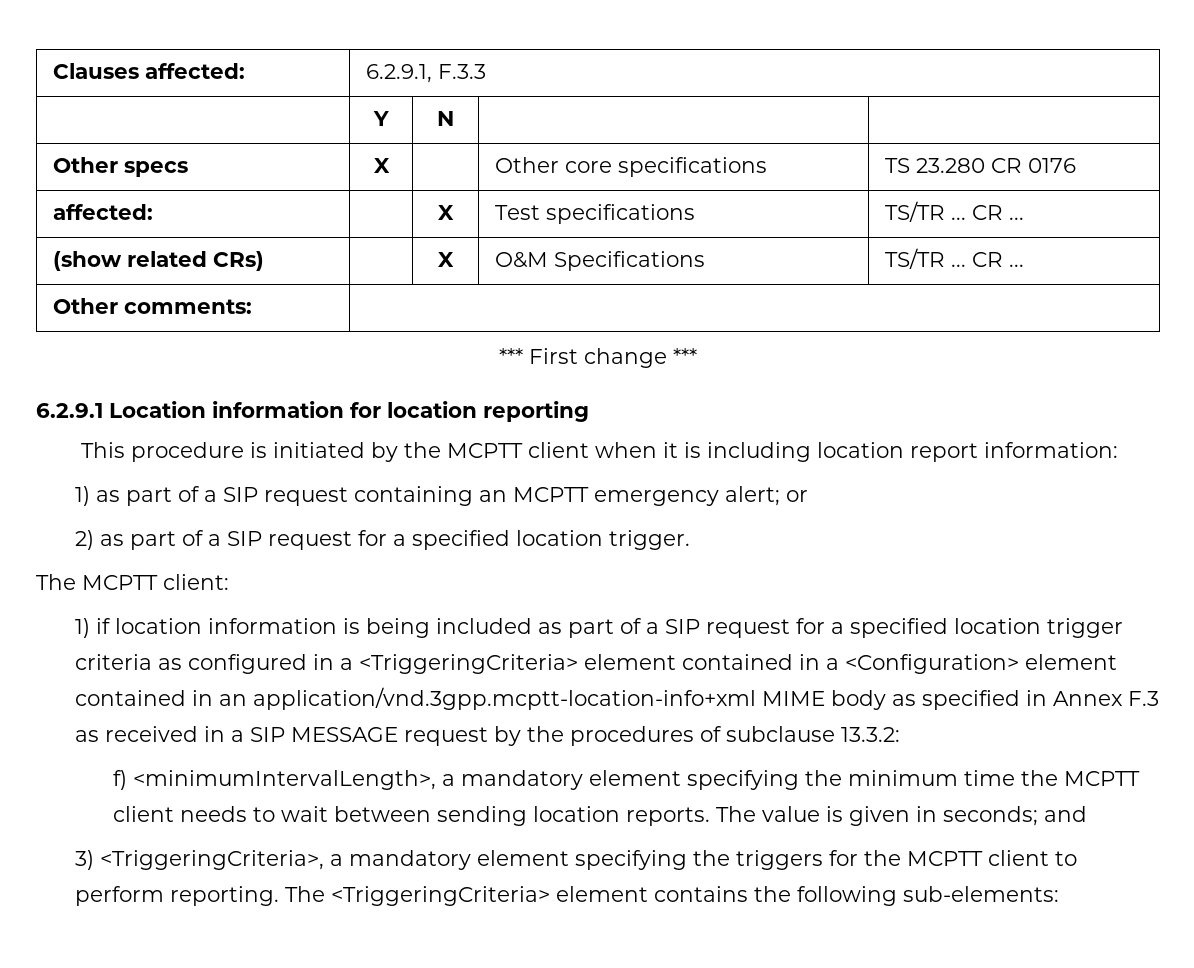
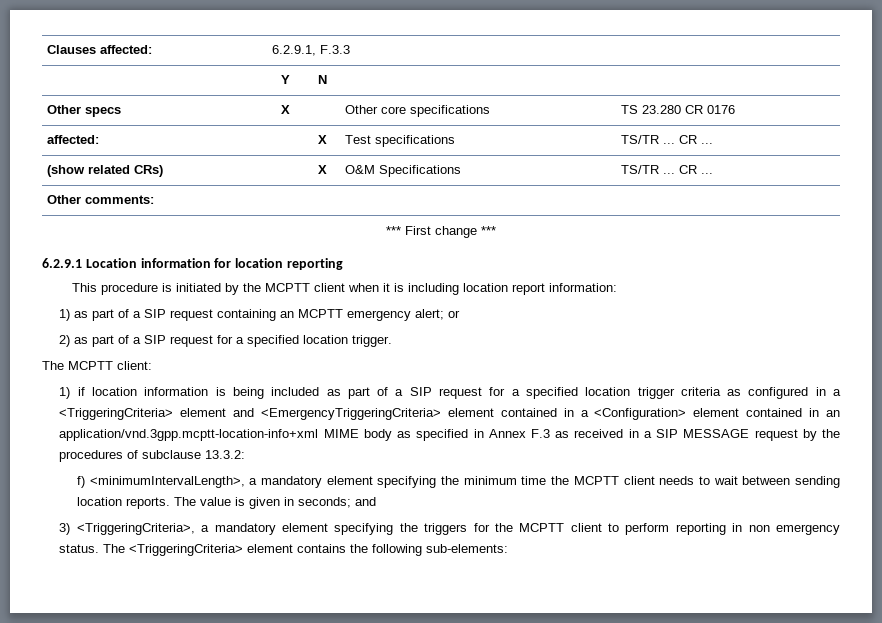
- 1) if location information is being included as part of a SIP request for a specified location trigger criteria as configured in a <TriggeringCriteria> element contained in a <Configuration> element contained in an application/vnd.3gpp.mcptt-location-info+xml MIME body as specified in Annex F.3 as received in a SIP MESSAGE request by the procedures of subclause 13.3.2:
+ 1) if location information is being included as part of a SIP request for a specified location trigger criteria as configured in a <TriggeringCriteria> element and <EmergencyTriggeringCriteria> element contained in a <Configuration> element contained in an application/vnd.3gpp.mcptt-location-info+xml MIME body as specified in Annex F.3 as received in a SIP MESSAGE request by the procedures of subclause 13.3.2:
- 3) <TriggeringCriteria>, a mandatory element specifying the triggers for the MCPTT client to perform reporting.
+ 3) <TriggeringCriteria>, a mandatory element specifying the triggers for the MCPTT client to perform reporting in non emergency status.

